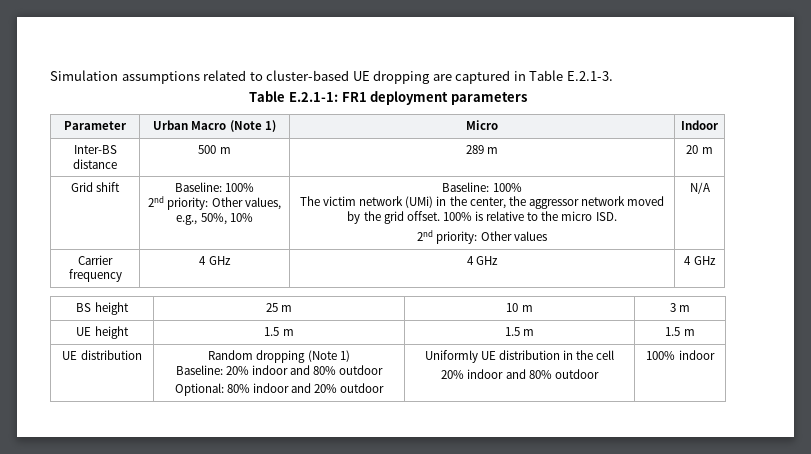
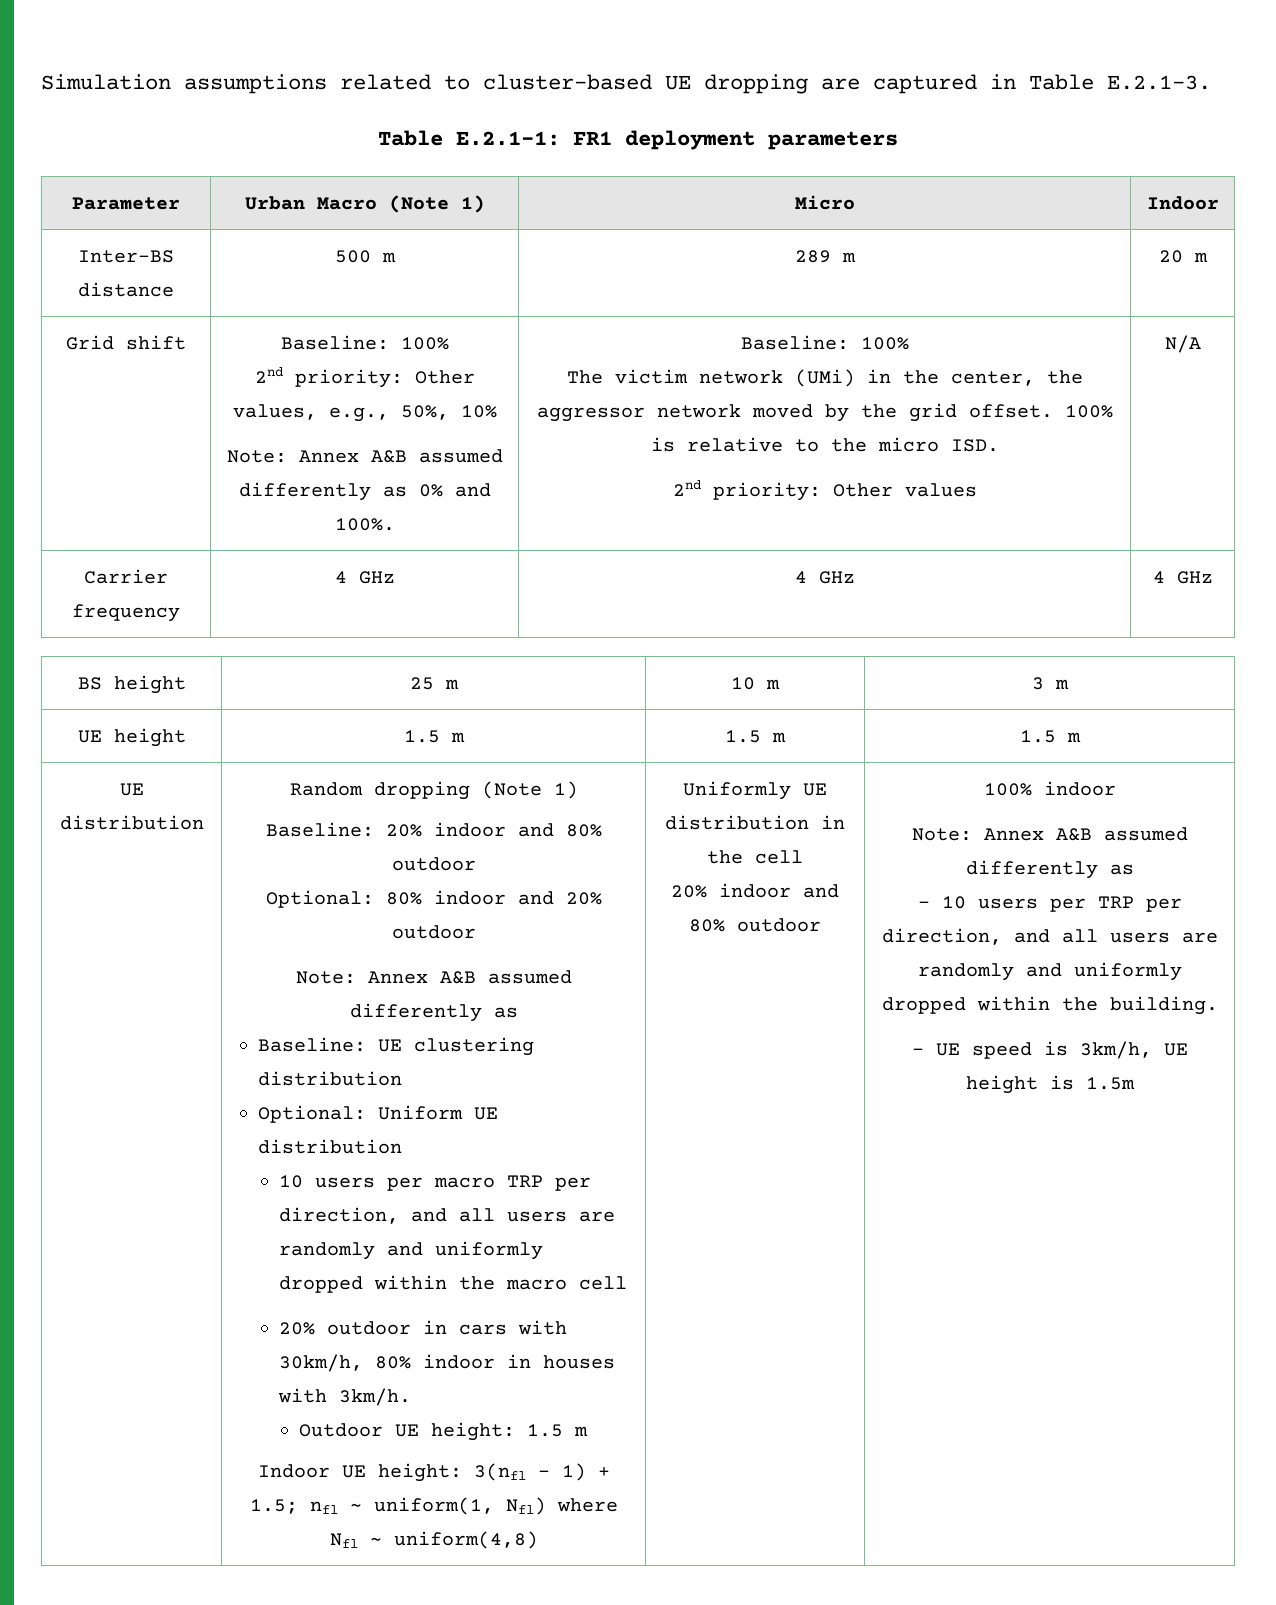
+ Note: Annex A&B assumed differently as 0% and 100%.
  Optional: 80% indoor and 20% outdoor
+ Note: Annex A&B assumed differently as
+ Baseline: UE clustering distribution
+ Optional: Uniform UE distribution
+ 10 users per macro TRP per direction, and all users are randomly and uniformly dropped within the macro cell
+ 20% outdoor in cars with 30km/h, 80% indoor in houses with 3km/h.
+ Outdoor UE height: 1.5 m
+ Indoor UE height: 3(nfl – 1) + 1.5; nfl ~ uniform(1, Nfl) where Nfl ~ uniform(4,8)
  100% indoor
+ Note: Annex A&B assumed differently as
+ - 10 users per TRP per direction, and all users are randomly and uniformly dropped within the building.
+ - UE speed is 3km/h, UE height is 1.5m

